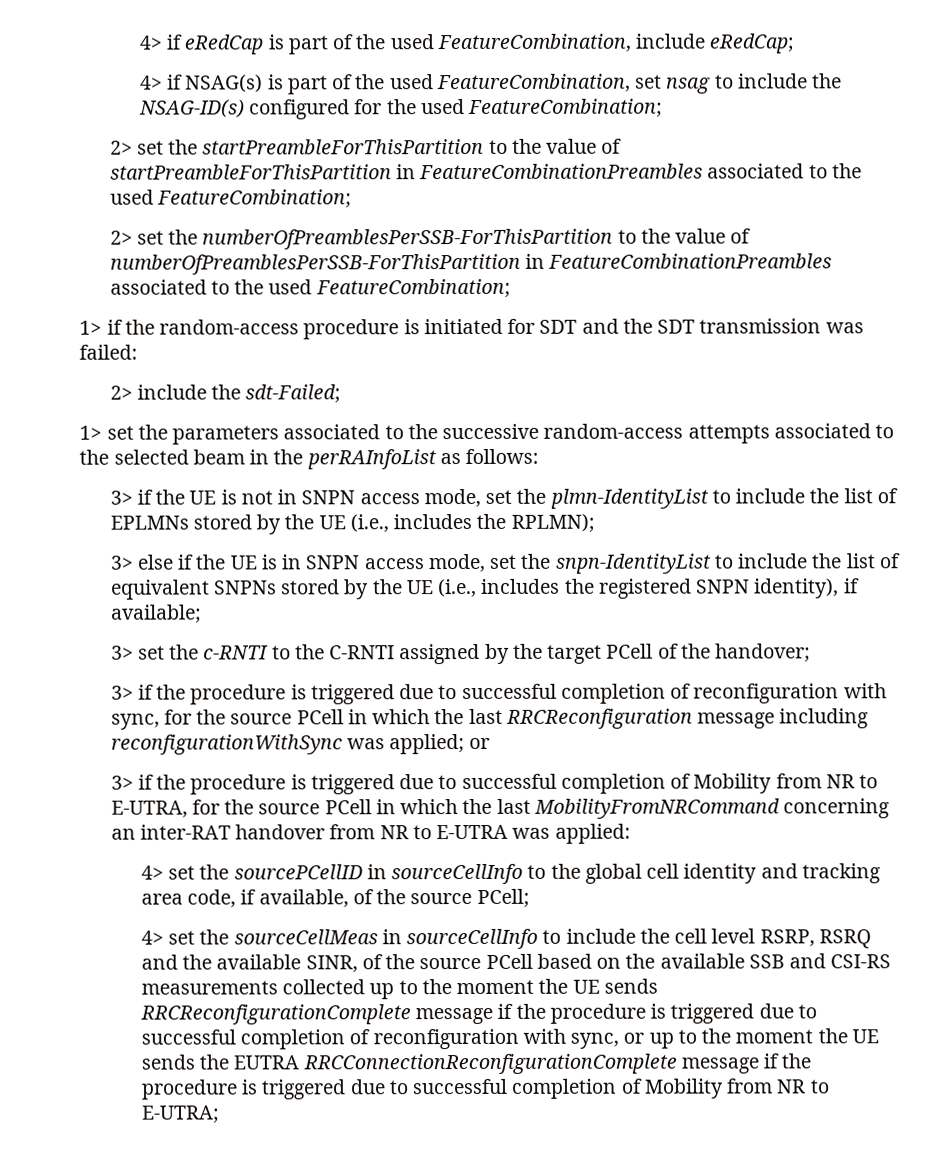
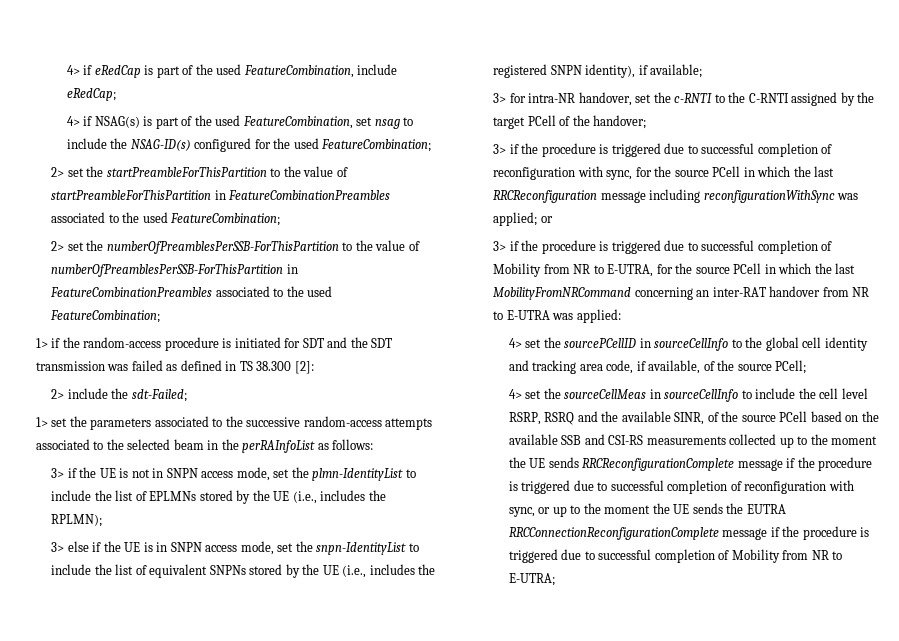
- 1> if the random-access procedure is initiated for SDT and the SDT transmission was failed:
+ 1> if the random-access procedure is initiated for SDT and the SDT transmission was failed as defined in TS 38.300 [2]:
- 3> set the c-RNTI to the C-RNTI assigned by the target PCell of the handover;
+ 3> for intra-NR handover, set the c-RNTI to the C-RNTI assigned by the target PCell of the handover;

